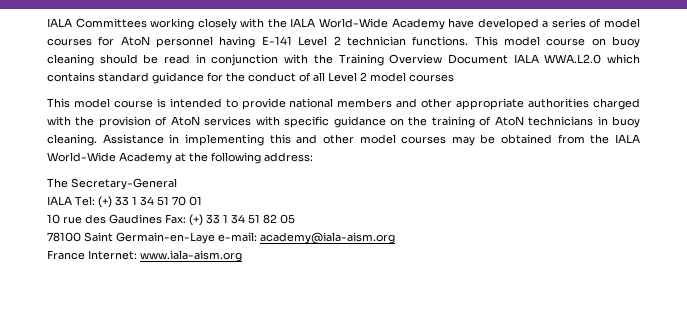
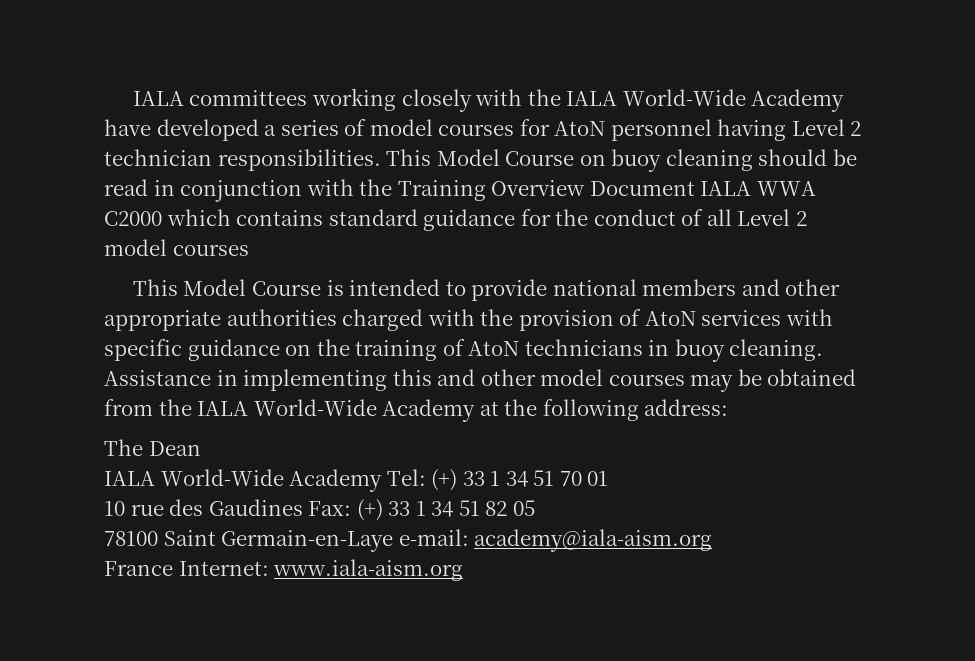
- IALA Committees working closely with the IALA World-Wide Academy have developed a series of model courses for AtoN personnel having E-141 Level 2 technician functions. This model course on buoy cleaning should be read in conjunction with the Training Overview Document IALA WWA.L2.0 which contains standard guidance for the conduct of all Level 2 model courses
+ IALA committees working closely with the IALA World-Wide Academy have developed a series of model courses for AtoN personnel having Level 2 technician responsibilities. This Model Course on buoy cleaning should be read in conjunction with the Training Overview Document IALA WWA C2000 which contains standard guidance for the conduct of all Level 2 model courses
- This model course is intended to provide national members and other appropriate authorities charged with the provision of AtoN services with specific guidance on the training of AtoN technicians in buoy cleaning.
+ This Model Course is intended to provide national members and other appropriate authorities charged with the provision of AtoN services with specific guidance on the training of AtoN technicians in buoy cleaning.
- The Secretary-General
- IALA Tel: (+) 33 1 34 51 70 01
+ The Dean
+ IALA World-Wide Academy Tel: (+) 33 1 34 51 70 01

